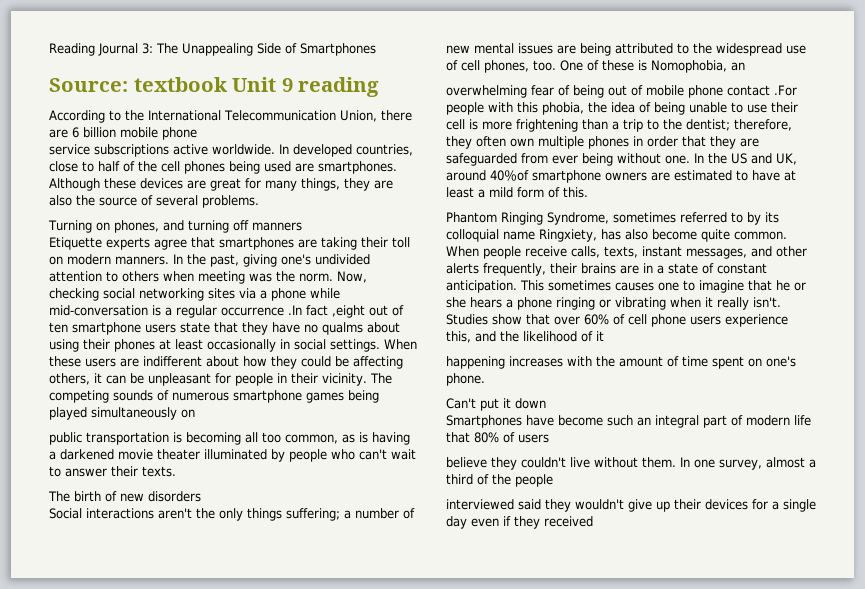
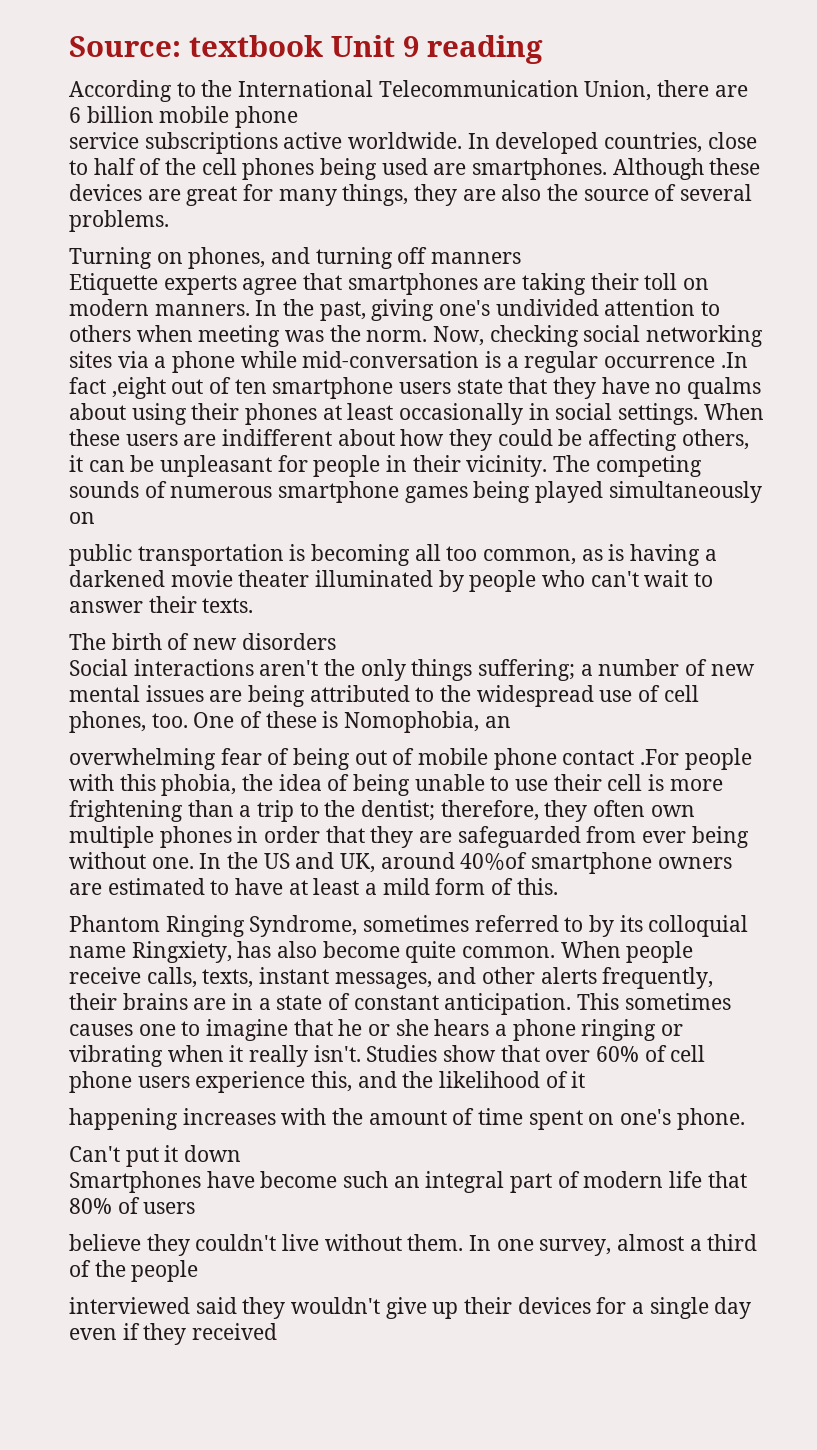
- Reading Journal 3: The Unappealing Side of Smartphones

